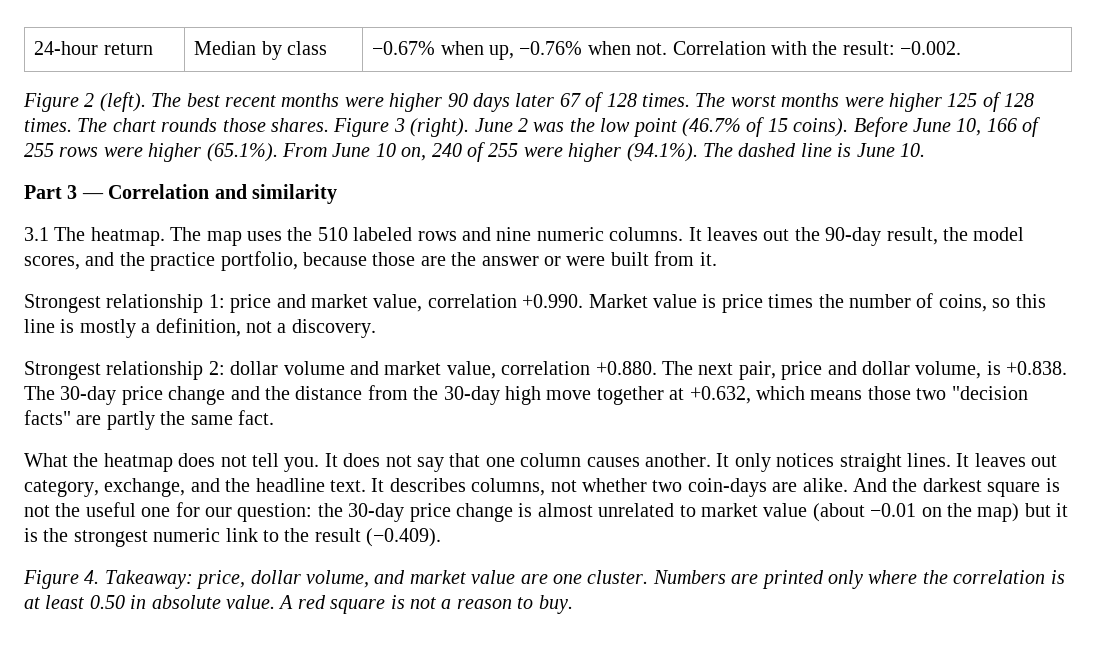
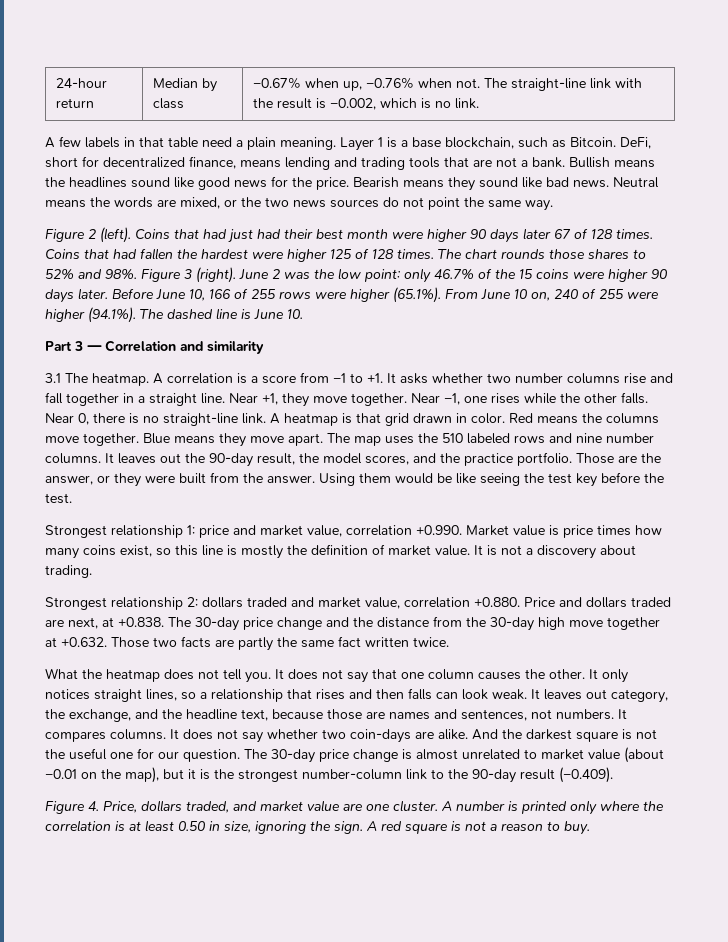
- 24-hour return | Median by class | −0.67% when up, −0.76% when not. Correlation with the result: −0.002.
- Figure 2 (left). The best recent months were higher 90 days later 67 of 128 times.
+ 24-hour return | Median by class | −0.67% when up, −0.76% when not. The straight-line link with the result is −0.002, which is no link.
+ A few labels in that table need a plain meaning. Layer 1 is a base blockchain, such as Bitcoin. DeFi, short for decentralized finance, means lending and trading tools that are not a bank. Bullish means the headlines sound like good news for the price. Bearish means they sound like bad news. Neutral means the words are mixed, or the two news sources do not point the same way.
+ Figure 2 (left). Coins that had just had their best month were higher 90 days later 67 of 128 times.
- The worst months were higher 125 of 128 times.
+ Coins that had fallen the hardest were higher 125 of 128 times.
- The chart rounds those shares.
+ The chart rounds those shares to 52% and 98%.
- June 2 was the low point (46.7% of 15 coins).
+ June 2 was the low point: only 46.7% of the 15 coins were higher 90 days later.
+ A correlation is a score from −1 to +1. It asks whether two number columns rise and fall together in a straight line. Near +1, they move together. Near −1, one rises while the other falls. Near 0, there is no straight-line link. A heatmap is that grid drawn in color. Red means the columns move together. Blue means they move apart.
- The map uses the 510 labeled rows and nine numeric columns.
+ The map uses the 510 labeled rows and nine number columns.
- It leaves out the 90-day result, the model scores, and the practice portfolio, because those are the answer or were built from it.
+ It leaves out the 90-day result, the model scores, and the practice portfolio. Those are the answer, or they were built from the answer. Using them would be like seeing the test key before the test.
- Strongest relationship 1: price and market value, correlation +0.990. Market value is price times the number of coins, so this line is mostly a definition, not a discovery.
+ Strongest relationship 1: price and market value, correlation +0.990. Market value is price times how many coins exist, so this line is mostly the definition of market value. It is not a discovery about trading.
- Strongest relationship 2: dollar volume and market value, correlation +0.880. The next pair, price and dollar volume, is +0.838. The 30-day price change and the distance from the 30-day high move together at +0.632, which means those two "decision facts" are partly the same fact.
+ Strongest relationship 2: dollars traded and market value, correlation +0.880. Price and dollars traded are next, at +0.838. The 30-day price change and the distance from the 30-day high move together at +0.632. Those two facts are partly the same fact written twice.
- It does not say that one column causes another.
+ It does not say that one column causes the other.
- It only notices straight lines.
+ It only notices straight lines, so a relationship that rises and then falls can look weak.
- It leaves out category, exchange, and the headline text. It describes columns, not whether two coin-days are alike.
+ It leaves out category, the exchange, and the headline text, because those are names and sentences, not numbers. It compares columns. It does not say whether two coin-days are alike.
- And the darkest square is not the useful one for our question: the 30-day price change is almost unrelated to market value (about −0.01 on the map) but it is the strongest numeric link to the result (−0.409).
+ And the darkest square is not the useful one for our question. The 30-day price change is almost unrelated to market value (about −0.01 on the map), but it is the strongest number-column link to the 90-day result (−0.409).
- Figure 4. Takeaway: price, dollar volume, and market value are one cluster.
+ Figure 4. Price, dollars traded, and market value are one cluster.
- Numbers are printed only where the correlation is at least 0.50 in absolute value.
+ A number is printed only where the correlation is at least 0.50 in size, ignoring the sign.

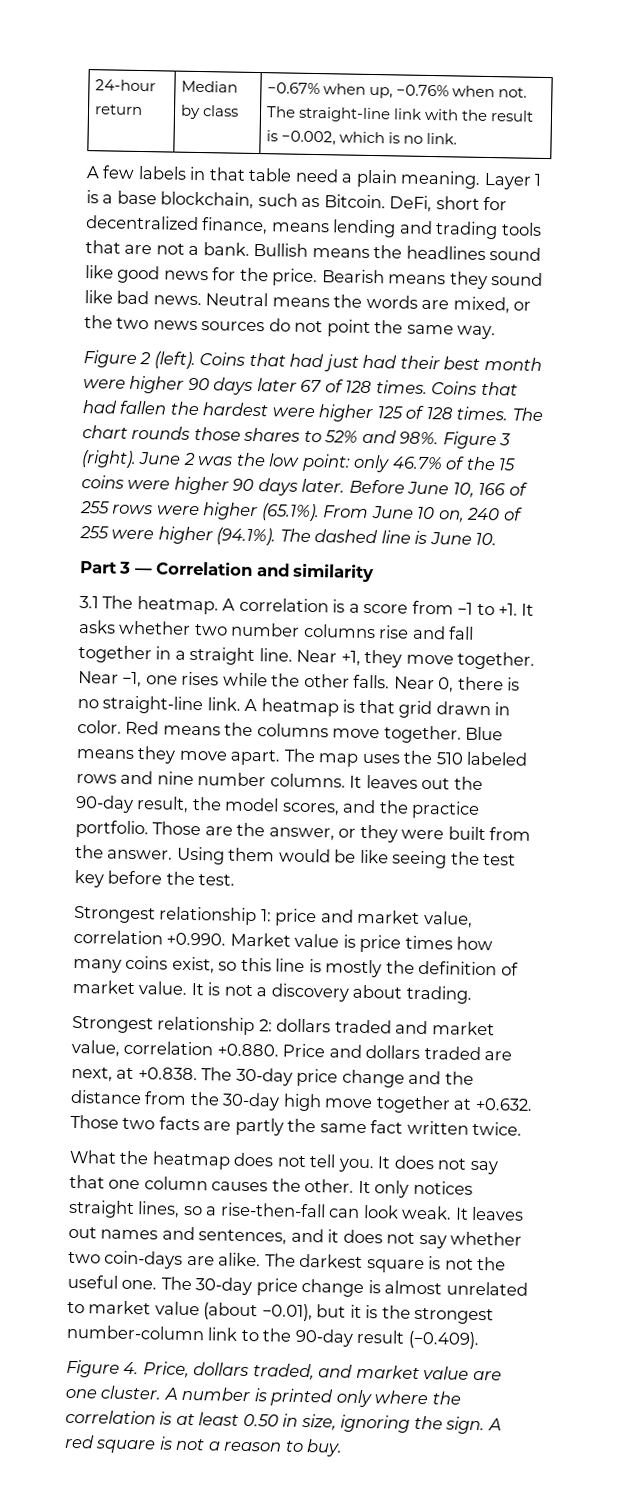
- It only notices straight lines, so a relationship that rises and then falls can look weak.
+ It only notices straight lines, so a rise-then-fall can look weak.
- It leaves out category, the exchange, and the headline text, because those are names and sentences, not numbers. It compares columns. It does not say whether two coin-days are alike.
+ It leaves out names and sentences, and it does not say whether two coin-days are alike.
- And the darkest square is not the useful one for our question.
+ The darkest square is not the useful one.
- The 30-day price change is almost unrelated to market value (about −0.01 on the map), but it is the strongest number-column link to the 90-day result (−0.409).
+ The 30-day price change is almost unrelated to market value (about −0.01), but it is the strongest number-column link to the 90-day result (−0.409).

